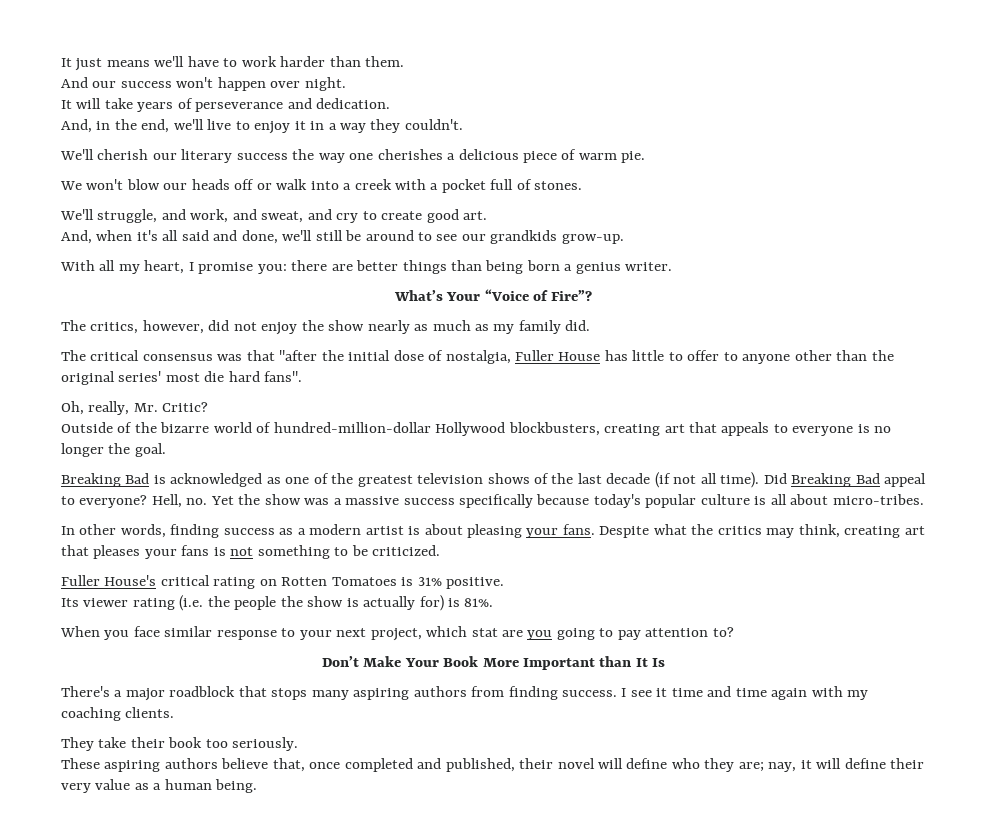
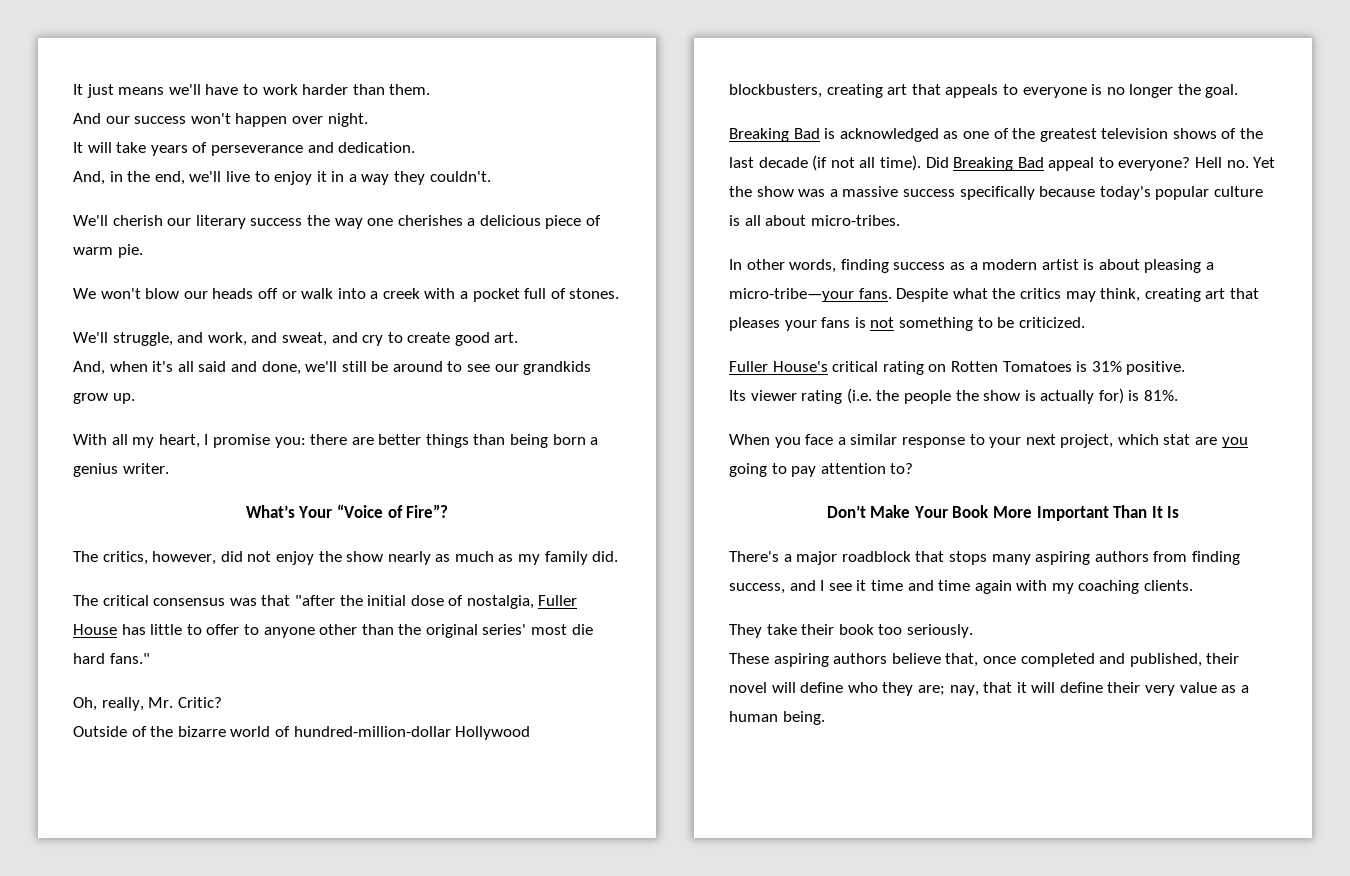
- And, when it's all said and done, we'll still be around to see our grandkids grow-up.
+ And, when it's all said and done, we'll still be around to see our grandkids grow up.
- The critical consensus was that "after the initial dose of nostalgia, Fuller House has little to offer to anyone other than the original series' most die hard fans".
+ The critical consensus was that "after the initial dose of nostalgia, Fuller House has little to offer to anyone other than the original series' most die hard fans."
- Hell, no. Yet the show was a massive success specifically because today's popular culture is all about micro-tribes.
+ Hell no. Yet the show was a massive success specifically because today's popular culture is all about micro-tribes.
- In other words, finding success as a modern artist is about pleasing your fans.
+ In other words, finding success as a modern artist is about pleasing a micro-tribe—your fans.
- When you face similar response to your next project, which stat are you going to pay attention to?
+ When you face a similar response to your next project, which stat are you going to pay attention to?
- Don’t Make Your Book More Important than It Is
+ Don’t Make Your Book More Important Than It Is
- There's a major roadblock that stops many aspiring authors from finding success. I see it time and time again with my coaching clients.
+ There's a major roadblock that stops many aspiring authors from finding success, and I see it time and time again with my coaching clients.
- These aspiring authors believe that, once completed and published, their novel will define who they are; nay, it will define their very value as a human being.
+ These aspiring authors believe that, once completed and published, their novel will define who they are; nay, that it will define their very value as a human being.

